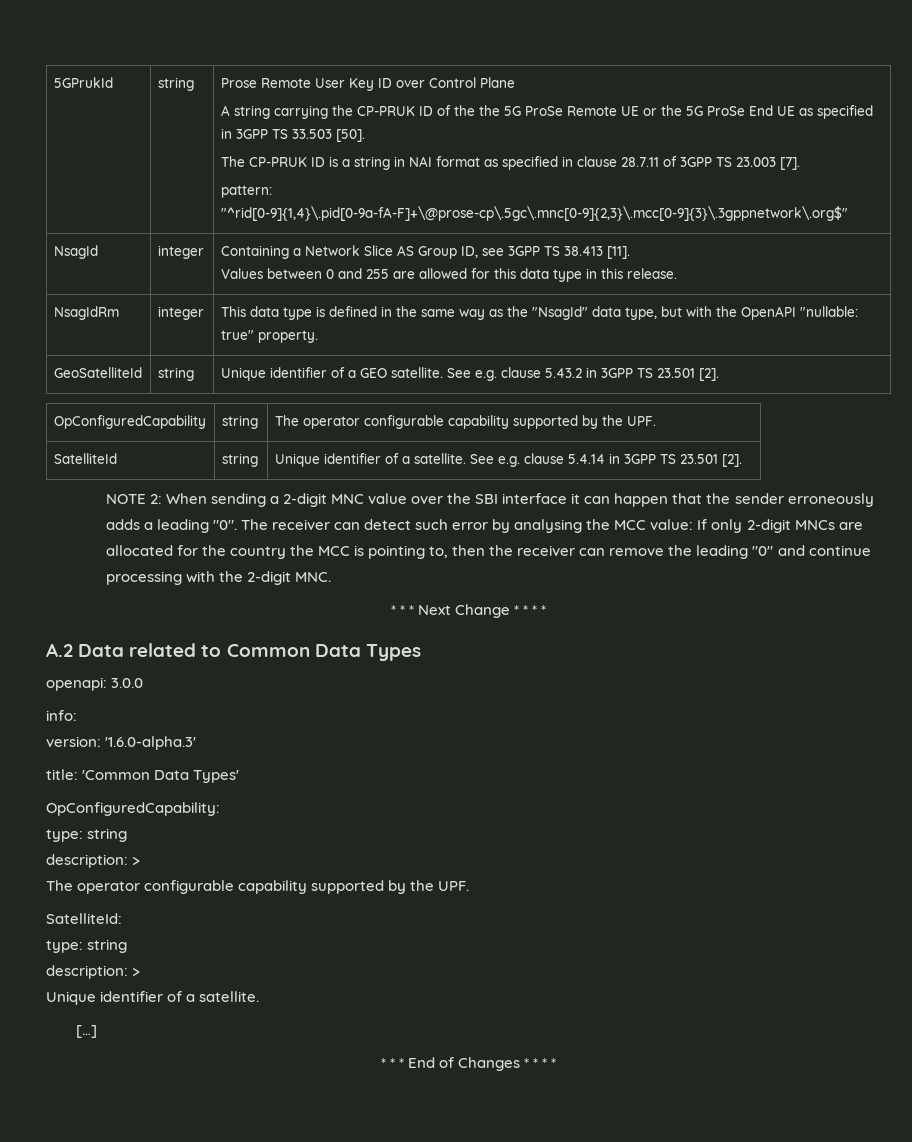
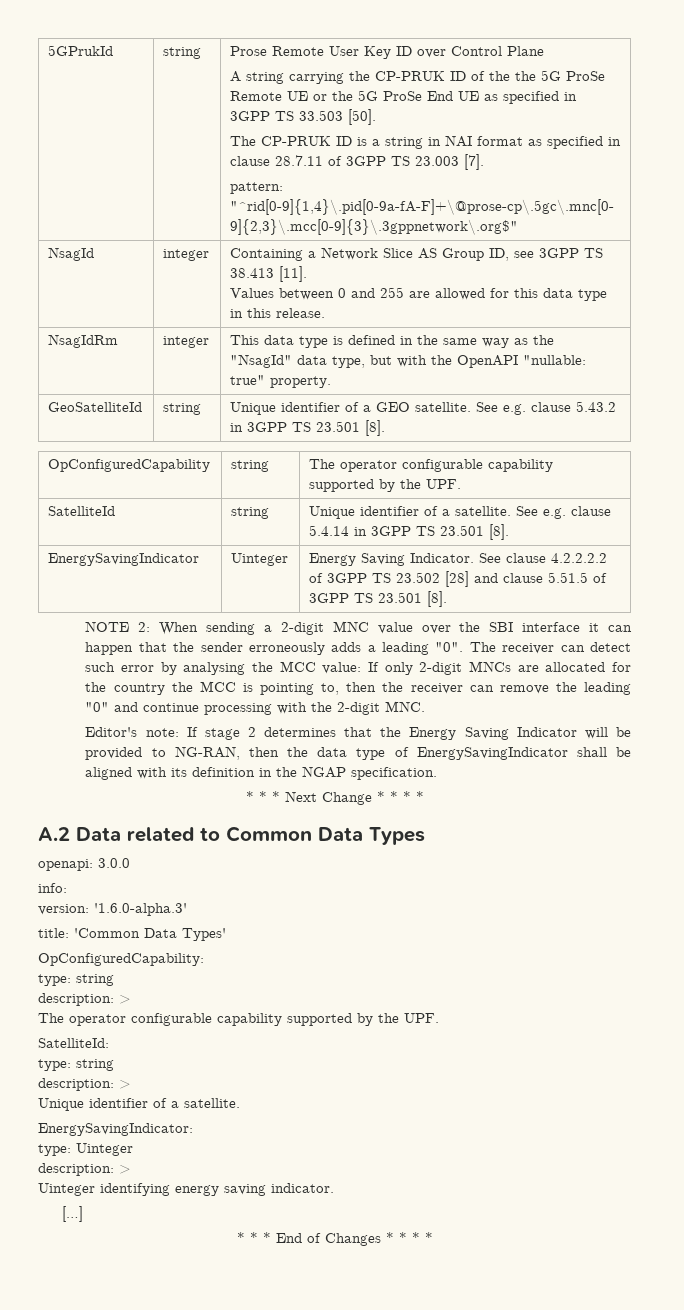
- GeoSatelliteId | string | Unique identifier of a GEO satellite. See e.g. clause 5.43.2 in 3GPP TS 23.501 [2].
+ GeoSatelliteId | string | Unique identifier of a GEO satellite. See e.g. clause 5.43.2 in 3GPP TS 23.501 [8].
- SatelliteId | string | Unique identifier of a satellite. See e.g. clause 5.4.14 in 3GPP TS 23.501 [2].
+ SatelliteId | string | Unique identifier of a satellite. See e.g. clause 5.4.14 in 3GPP TS 23.501 [8].
+ EnergySavingIndicator | Uinteger | Energy Saving Indicator. See clause 4.2.2.2.2 of 3GPP TS 23.502 [28] and clause 5.51.5 of 3GPP TS 23.501 [8].
+ Editor's note: If stage 2 determines that the Energy Saving Indicator will be provided to NG-RAN, then the data type of EnergySavingIndicator shall be aligned with its definition in the NGAP specification.
+ EnergySavingIndicator:
+ type: Uinteger
+ description: >
+ Uinteger identifying energy saving indicator.

